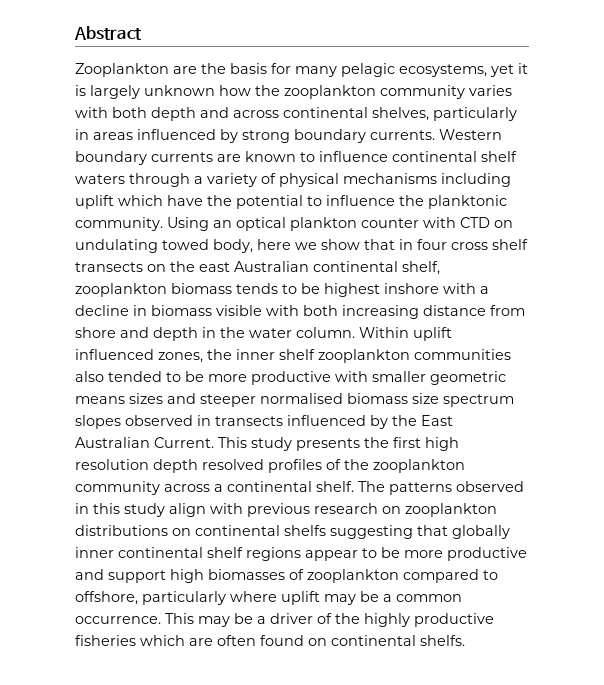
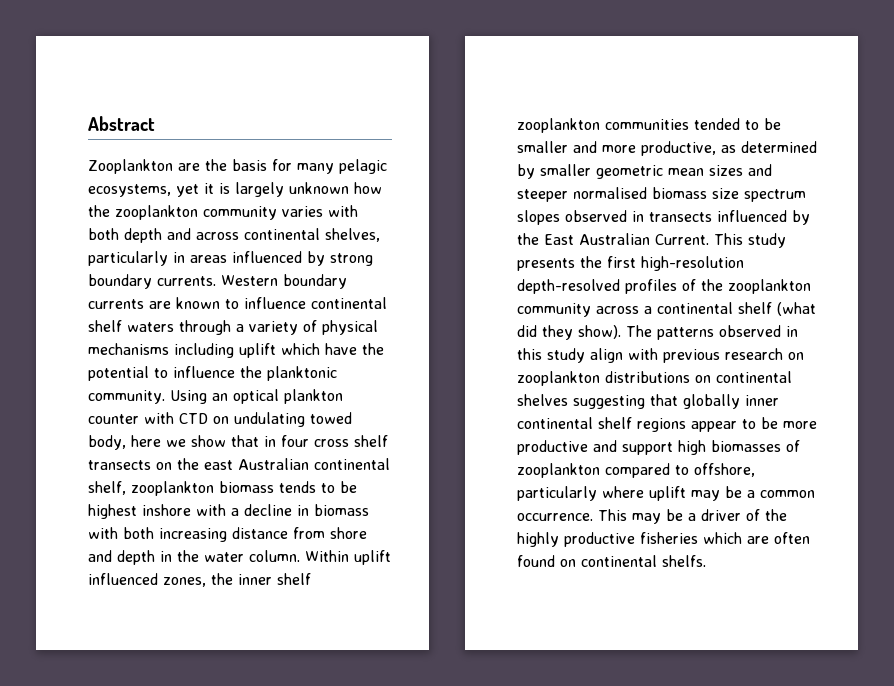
- Using an optical plankton counter with CTD on undulating towed body, here we show that in four cross shelf transects on the east Australian continental shelf, zooplankton biomass tends to be highest inshore with a decline in biomass visible with both increasing distance from shore and depth in the water column.
+ Using an optical plankton counter with CTD on undulating towed body, here we show that in four cross shelf transects on the east Australian continental shelf, zooplankton biomass tends to be highest inshore with a decline in biomass with both increasing distance from shore and depth in the water column.
- Within uplift influenced zones, the inner shelf zooplankton communities also tended to be more productive with smaller geometric means sizes and steeper normalised biomass size spectrum slopes observed in transects influenced by the East Australian Current.
+ Within uplift influenced zones, the inner shelf zooplankton communities tended to be smaller and more productive, as determined by smaller geometric mean sizes and steeper normalised biomass size spectrum slopes observed in transects influenced by the East Australian Current.
- This study presents the first high resolution depth resolved profiles of the zooplankton community across a continental shelf.
+ This study presents the first high-resolution depth-resolved profiles of the zooplankton community across a continental shelf (what did they show).
- The patterns observed in this study align with previous research on zooplankton distributions on continental shelfs suggesting that globally inner continental shelf regions appear to be more productive and support high biomasses of zooplankton compared to offshore, particularly where uplift may be a common occurrence.
+ The patterns observed in this study align with previous research on zooplankton distributions on continental shelves suggesting that globally inner continental shelf regions appear to be more productive and support high biomasses of zooplankton compared to offshore, particularly where uplift may be a common occurrence.

